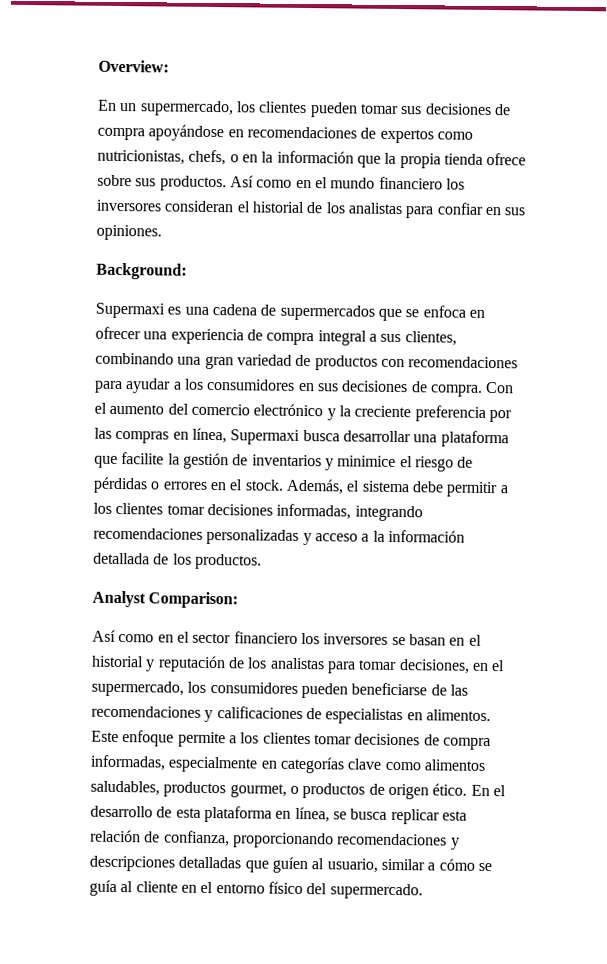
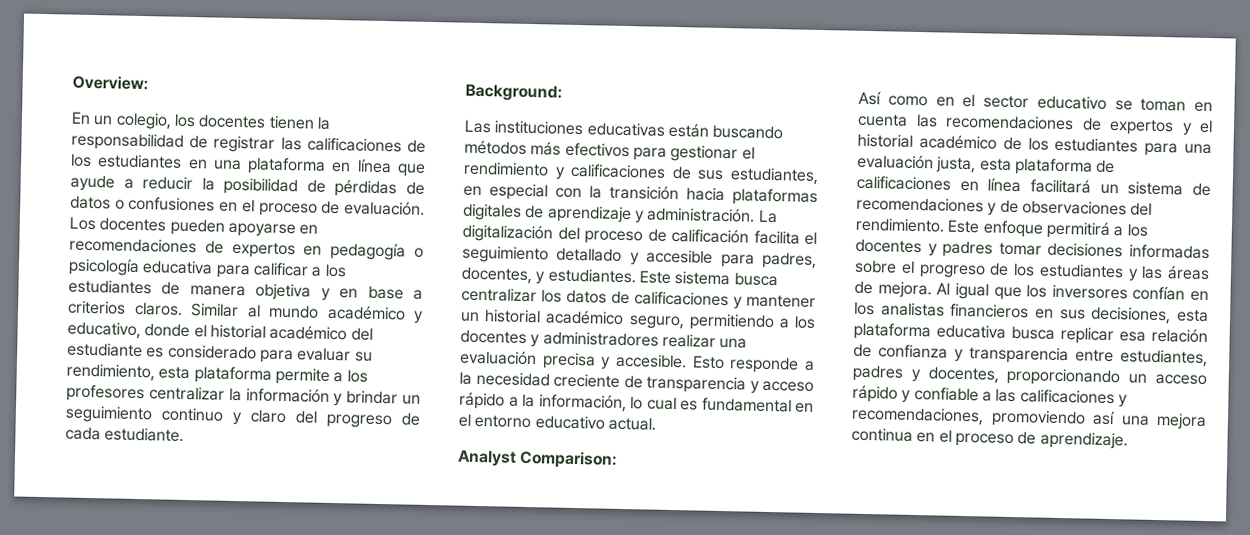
- En un supermercado, los clientes pueden tomar sus decisiones de compra apoyándose en recomendaciones de expertos como nutricionistas, chefs, o en la información que la propia tienda ofrece sobre sus productos. Así como en el mundo financiero los inversores consideran el historial de los analistas para confiar en sus opiniones.
+ En un colegio, los docentes tienen la responsabilidad de registrar las calificaciones de los estudiantes en una plataforma en línea que ayude a reducir la posibilidad de pérdidas de datos o confusiones en el proceso de evaluación. Los docentes pueden apoyarse en recomendaciones de expertos en pedagogía o psicología educativa para calificar a los estudiantes de manera objetiva y en base a criterios claros. Similar al mundo académico y educativo, donde el historial académico del estudiante es considerado para evaluar su rendimiento, esta plataforma permite a los profesores centralizar la información y brindar un seguimiento continuo y claro del progreso de cada estudiante.
  Background:
- Supermaxi es una cadena de supermercados que se enfoca en ofrecer una experiencia de compra integral a sus clientes, combinando una gran variedad de productos con recomendaciones para ayudar a los consumidores en sus decisiones de compra. Con el aumento del comercio electrónico y la creciente preferencia por las compras en línea, Supermaxi busca desarrollar una plataforma que facilite la gestión de inventarios y minimice el riesgo de pérdidas o errores en el stock. Además, el sistema debe permitir a los clientes tomar decisiones informadas, integrando recomendaciones personalizadas y acceso a la información detallada de los productos.
+ Las instituciones educativas están buscando métodos más efectivos para gestionar el rendimiento y calificaciones de sus estudiantes, en especial con la transición hacia plataformas digitales de aprendizaje y administración. La digitalización del proceso de calificación facilita el seguimiento detallado y accesible para padres, docentes, y estudiantes. Este sistema busca centralizar los datos de calificaciones y mantener un historial académico seguro, permitiendo a los docentes y administradores realizar una evaluación precisa y accesible. Esto responde a la necesidad creciente de transparencia y acceso rápido a la información, lo cual es fundamental en el entorno educativo actual.
- Así como en el sector financiero los inversores se basan en el historial y reputación de los analistas para tomar decisiones, en el supermercado, los consumidores pueden beneficiarse de las recomendaciones y calificaciones de especialistas en alimentos. Este enfoque permite a los clientes tomar decisiones de compra informadas, especialmente en categorías clave como alimentos saludables, productos gourmet, o productos de origen ético. En el desarrollo de esta plataforma en línea, se busca replicar esta relación de confianza, proporcionando recomendaciones y descripciones detalladas que guíen al usuario, similar a cómo se guía al cliente en el entorno físico del supermercado.
+ Así como en el sector educativo se toman en cuenta las recomendaciones de expertos y el historial académico de los estudiantes para una evaluación justa, esta plataforma de calificaciones en línea facilitará un sistema de recomendaciones y de observaciones del rendimiento. Este enfoque permitirá a los docentes y padres tomar decisiones informadas sobre el progreso de los estudiantes y las áreas de mejora. Al igual que los inversores confían en los analistas financieros en sus decisiones, esta plataforma educativa busca replicar esa relación de confianza y transparencia entre estudiantes, padres y docentes, proporcionando un acceso rápido y confiable a las calificaciones y recomendaciones, promoviendo así una mejora continua en el proceso de aprendizaje.

